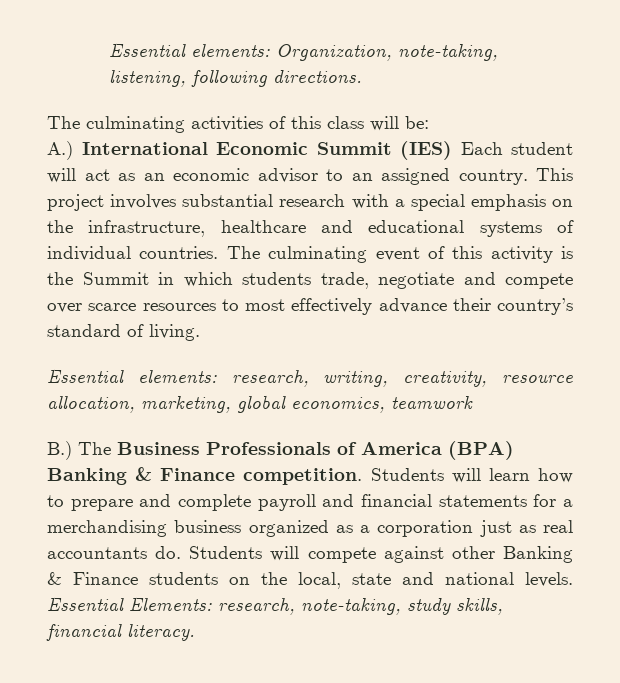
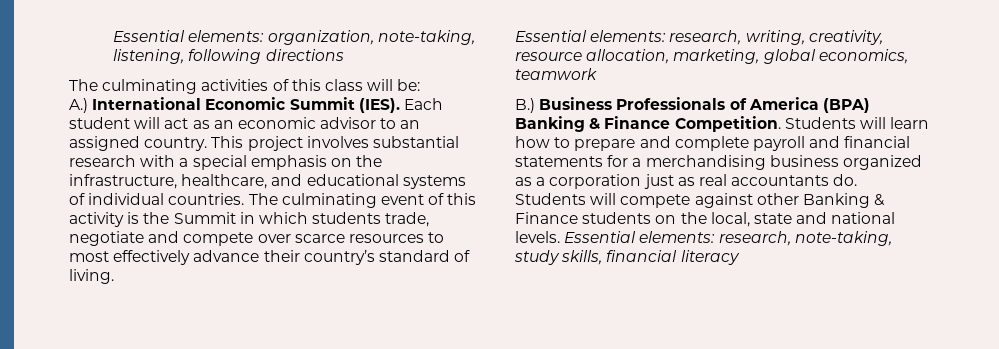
- Essential elements: Organization, note-taking, listening, following directions.
+ Essential elements: organization, note-taking, listening, following directions
- A.) International Economic Summit (IES) Each student will act as an economic advisor to an assigned country.
+ A.) International Economic Summit (IES). Each student will act as an economic advisor to an assigned country.
- This project involves substantial research with a special emphasis on the infrastructure, healthcare and educational systems of individual countries.
+ This project involves substantial research with a special emphasis on the infrastructure, healthcare, and educational systems of individual countries.
- B.) The Business Professionals of America (BPA) Banking & Finance competition.
+ B.) Business Professionals of America (BPA) Banking & Finance Competition.
- Essential Elements: research, note-taking, study skills, financial literacy.
+ Essential elements: research, note-taking, study skills, financial literacy

